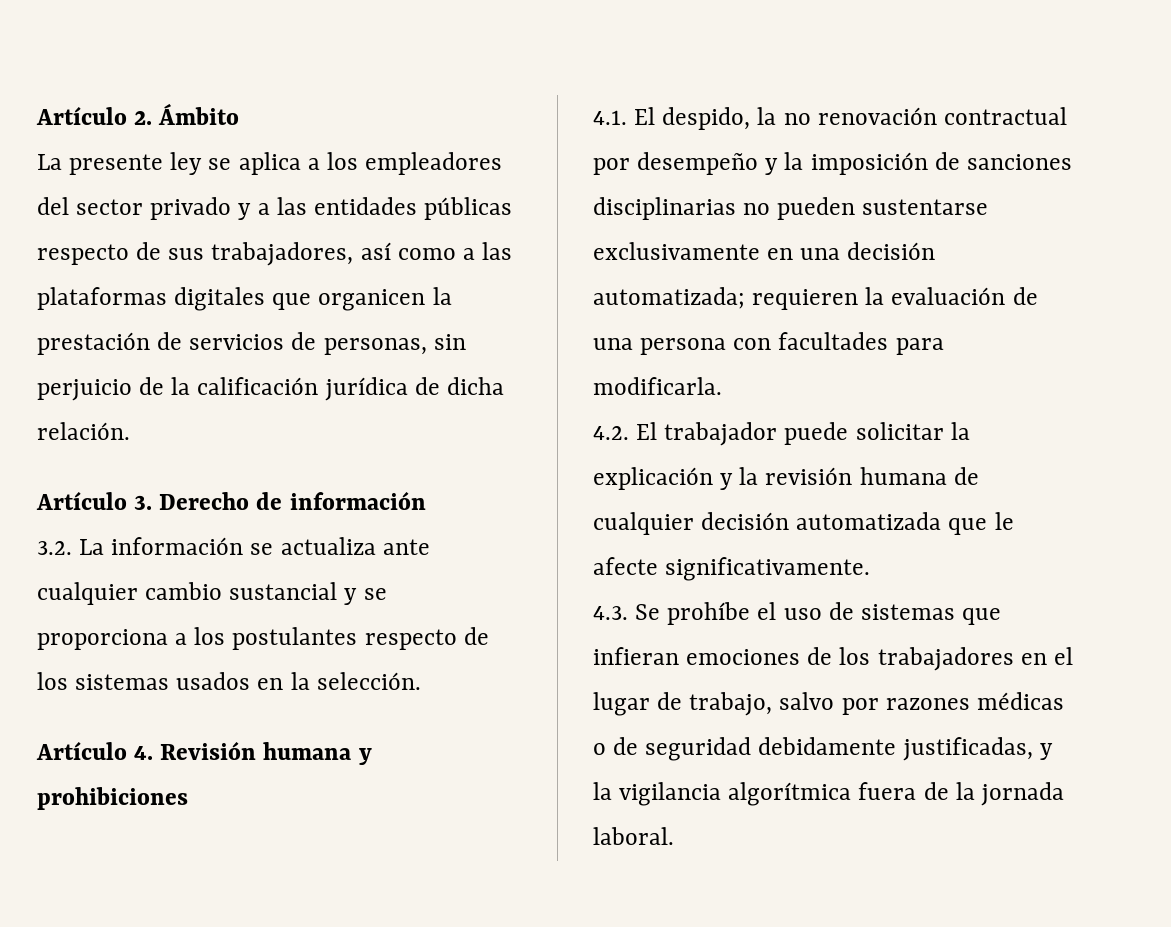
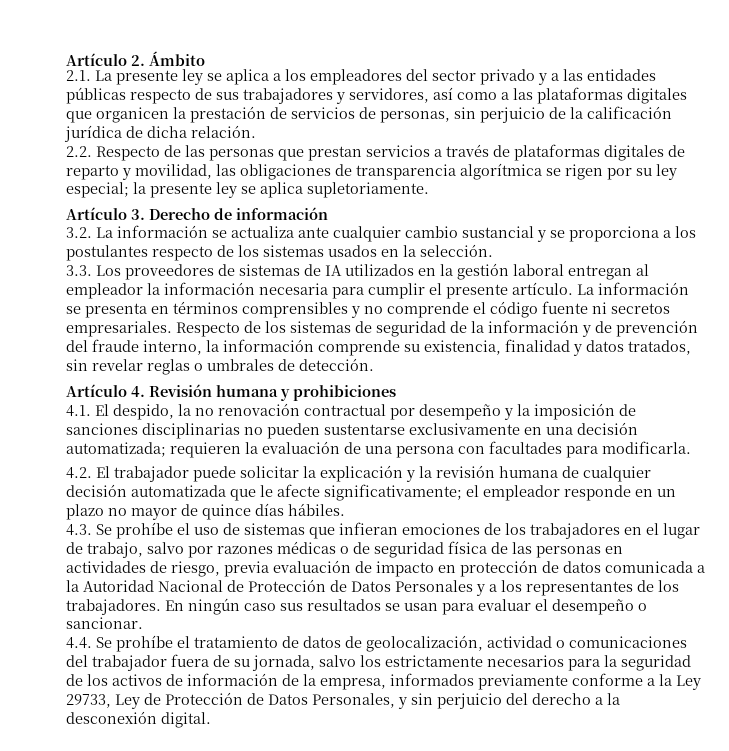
- La presente ley se aplica a los empleadores del sector privado y a las entidades públicas respecto de sus trabajadores, así como a las plataformas digitales que organicen la prestación de servicios de personas, sin perjuicio de la calificación jurídica de dicha relación.
+ 2.1. La presente ley se aplica a los empleadores del sector privado y a las entidades públicas respecto de sus trabajadores y servidores, así como a las plataformas digitales que organicen la prestación de servicios de personas, sin perjuicio de la calificación jurídica de dicha relación.
+ 2.2. Respecto de las personas que prestan servicios a través de plataformas digitales de reparto y movilidad, las obligaciones de transparencia algorítmica se rigen por su ley especial; la presente ley se aplica supletoriamente.
+ 3.3. Los proveedores de sistemas de IA utilizados en la gestión laboral entregan al empleador la información necesaria para cumplir el presente artículo. La información se presenta en términos comprensibles y no comprende el código fuente ni secretos empresariales. Respecto de los sistemas de seguridad de la información y de prevención del fraude interno, la información comprende su existencia, finalidad y datos tratados, sin revelar reglas o umbrales de detección.
- 4.2. El trabajador puede solicitar la explicación y la revisión humana de cualquier decisión automatizada que le afecte significativamente.
+ 4.2. El trabajador puede solicitar la explicación y la revisión humana de cualquier decisión automatizada que le afecte significativamente; el empleador responde en un plazo no mayor de quince días hábiles.
- 4.3. Se prohíbe el uso de sistemas que infieran emociones de los trabajadores en el lugar de trabajo, salvo por razones médicas o de seguridad debidamente justificadas, y la vigilancia algorítmica fuera de la jornada laboral.
+ 4.3. Se prohíbe el uso de sistemas que infieran emociones de los trabajadores en el lugar de trabajo, salvo por razones médicas o de seguridad física de las personas en actividades de riesgo, previa evaluación de impacto en protección de datos comunicada a la Autoridad Nacional de Protección de Datos Personales y a los representantes de los trabajadores. En ningún caso sus resultados se usan para evaluar el desempeño o sancionar.
+ 4.4. Se prohíbe el tratamiento de datos de geolocalización, actividad o comunicaciones del trabajador fuera de su jornada, salvo los estrictamente necesarios para la seguridad de los activos de información de la empresa, informados previamente conforme a la Ley 29733, Ley de Protección de Datos Personales, y sin perjuicio del derecho a la desconexión digital.

